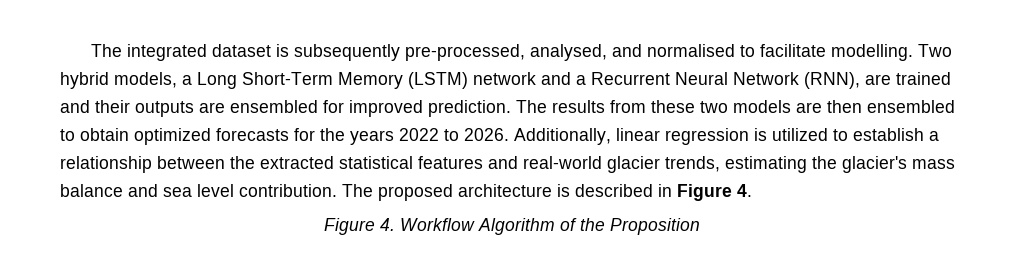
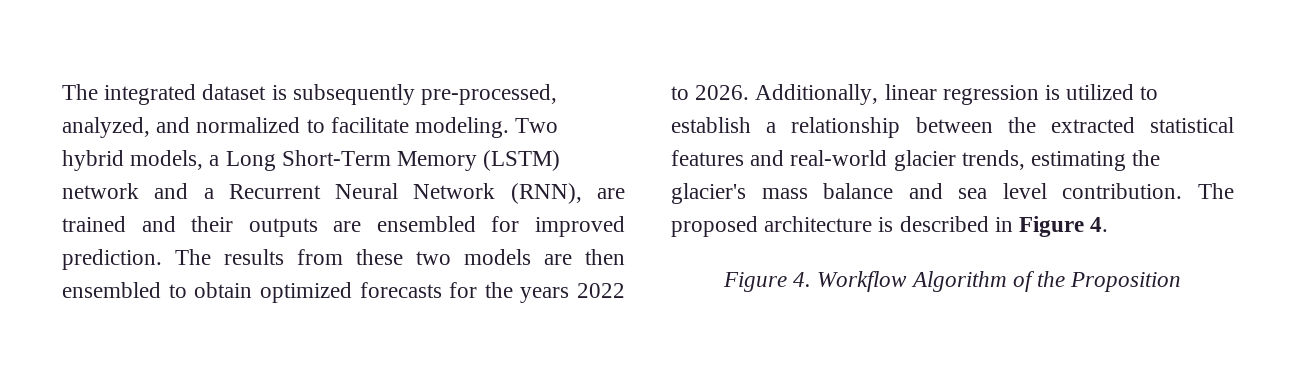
- The integrated dataset is subsequently pre-processed, analysed, and normalised to facilitate modelling.
+ The integrated dataset is subsequently pre-processed, analyzed, and normalized to facilitate modeling.

